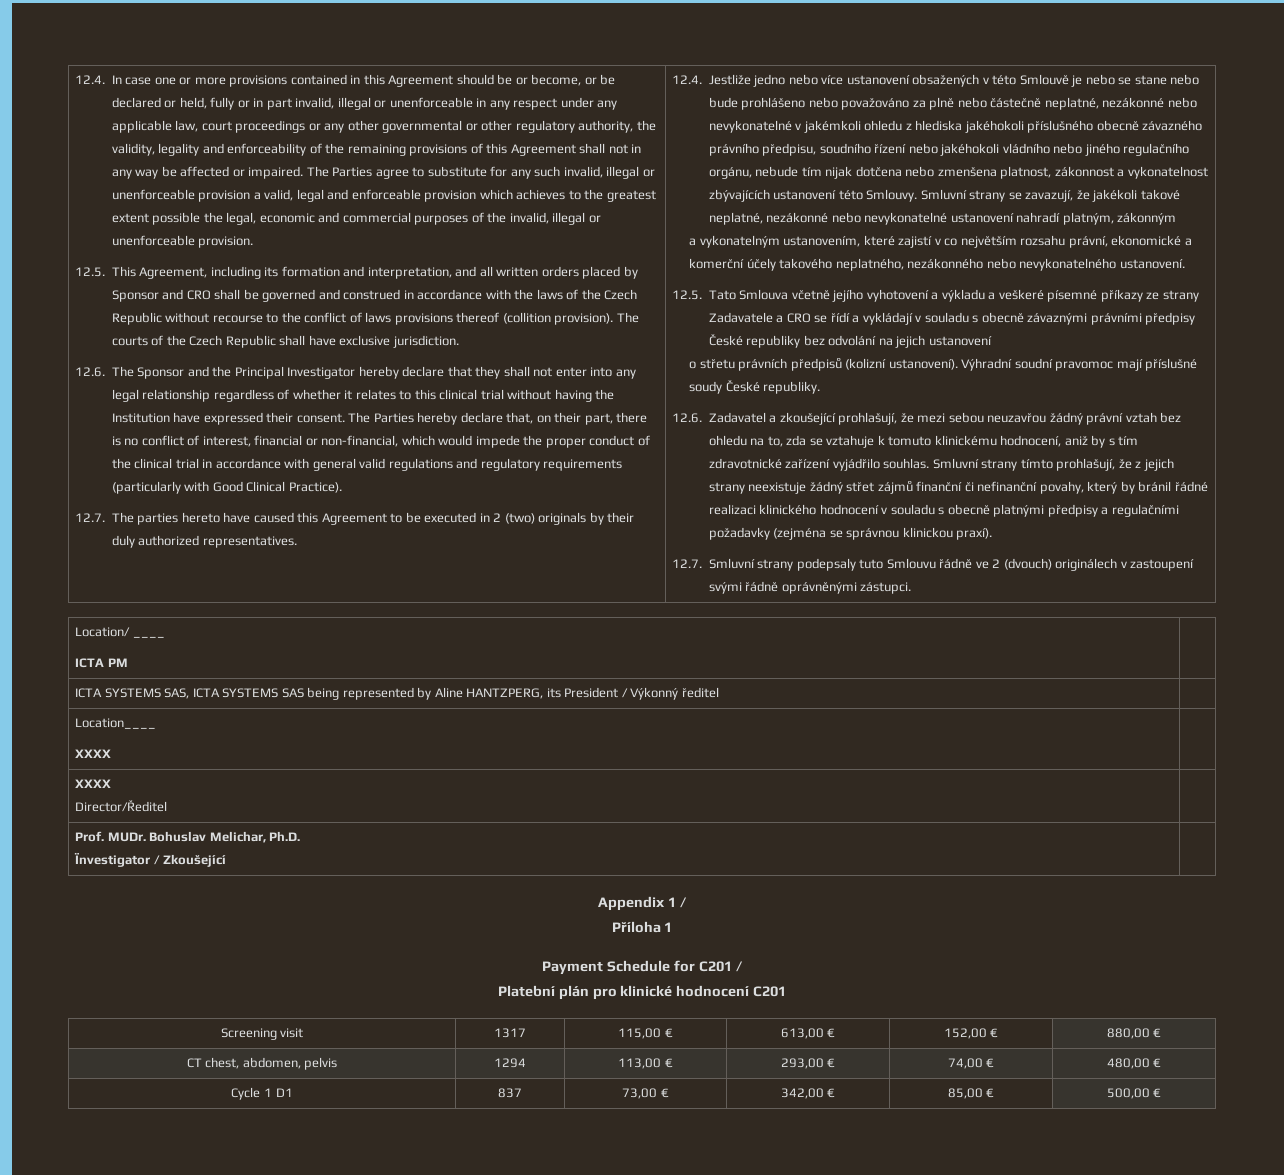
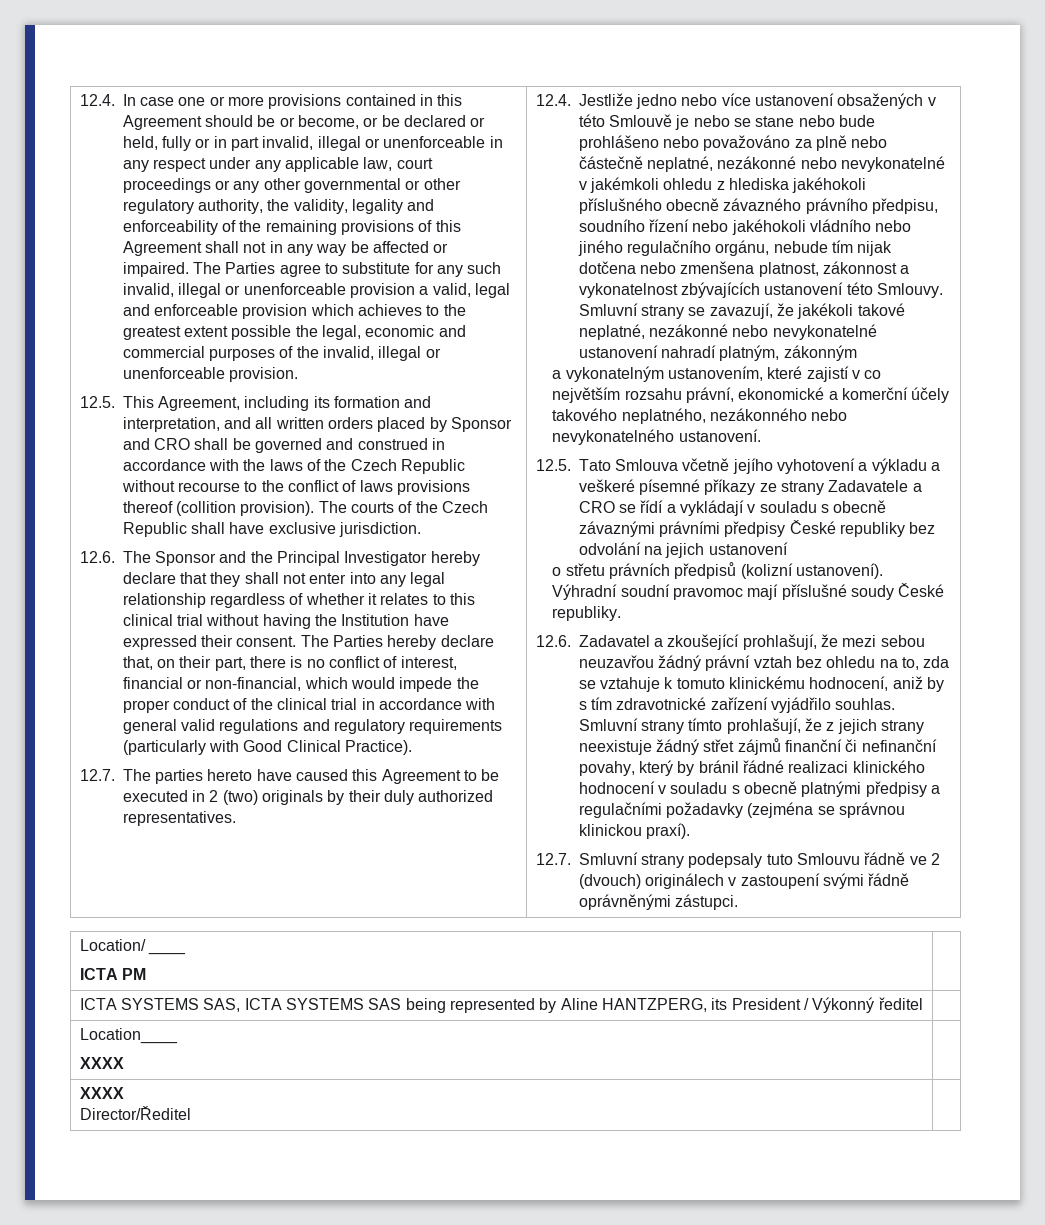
- Prof. MUDr. Bohuslav Melichar, Ph.D.
- Ïnvestigator / Zkoušející |
- Appendix 1 /
- Příloha 1
- Payment Schedule for C201 /
- Platební plán pro klinické hodnocení C201
- Screening visit | 1317 | 115,00 € | 613,00 € | 152,00 € | 880,00 €
- CT chest, abdomen, pelvis | 1294 | 113,00 € | 293,00 € | 74,00 € | 480,00 €
- Cycle 1 D1 | 837 | 73,00 € | 342,00 € | 85,00 € | 500,00 €

